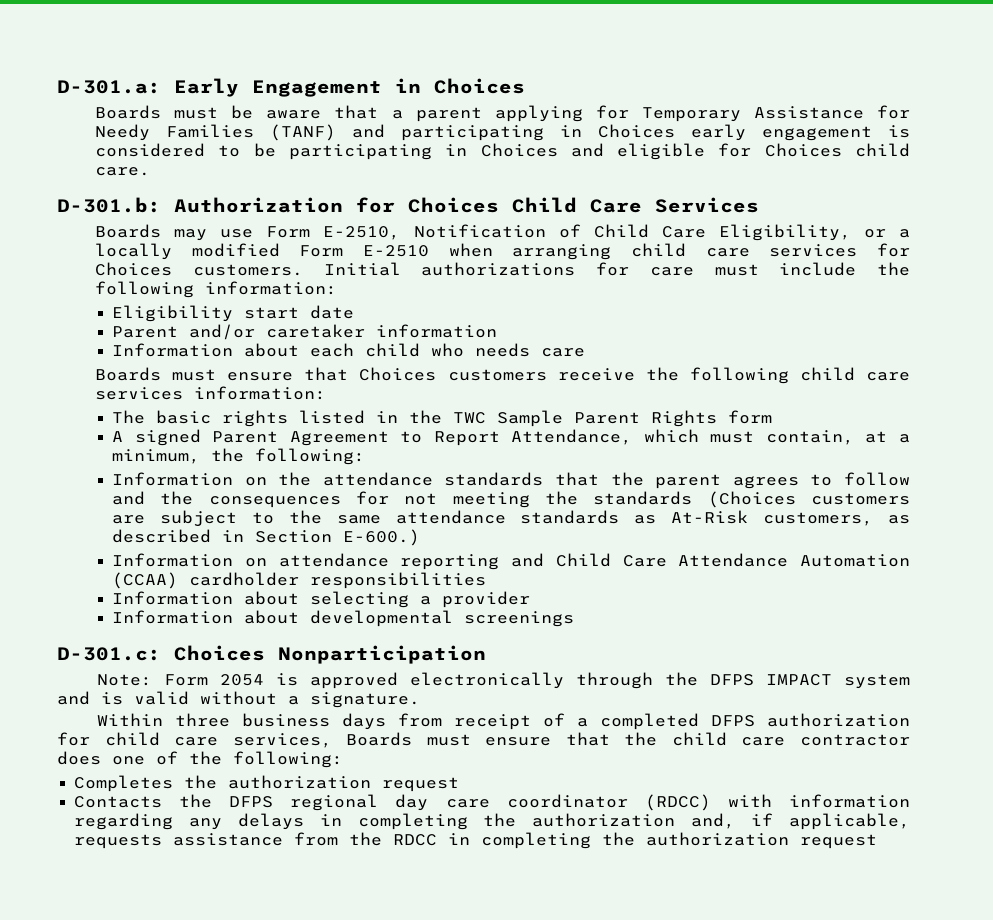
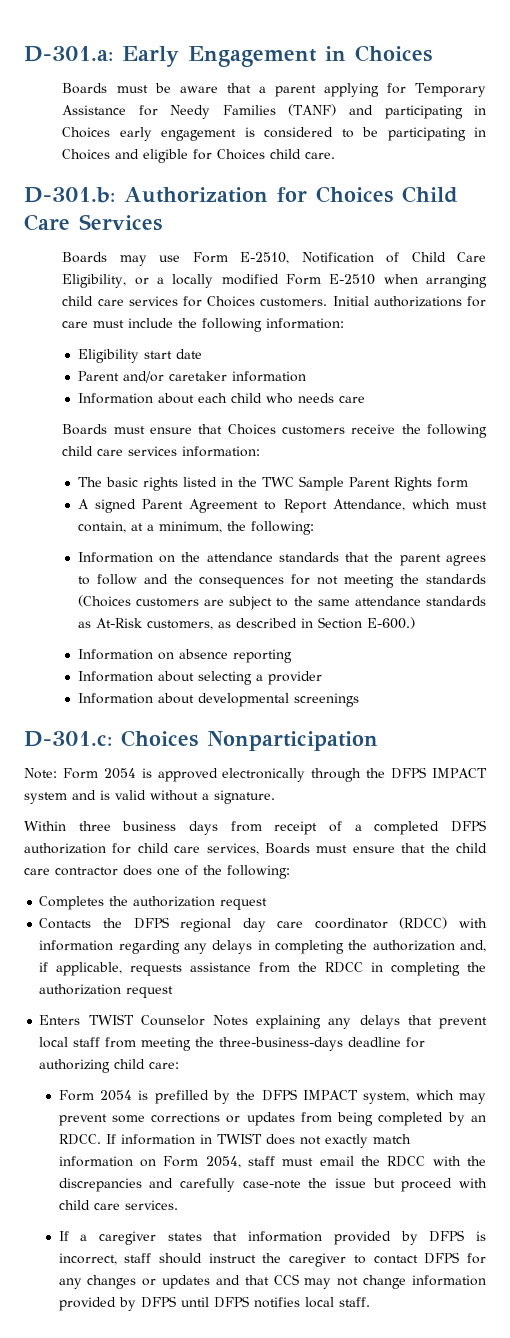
- Information on attendance reporting and Child Care Attendance Automation (CCAA) cardholder responsibilities
+ Information on absence reporting
+ Enters TWIST Counselor Notes explaining any delays that prevent local staff from meeting the three-business-days deadline for authorizing child care:
+ Form 2054 is prefilled by the DFPS IMPACT system, which may prevent some corrections or updates from being completed by an RDCC. If information in TWIST does not exactly match information on Form 2054, staff must email the RDCC with the discrepancies and carefully case-note the issue but proceed with child care services.
+ If a caregiver states that information provided by DFPS is incorrect, staff should instruct the caregiver to contact DFPS for any changes or updates and that CCS may not change information provided by DFPS until DFPS notifies local staff.

